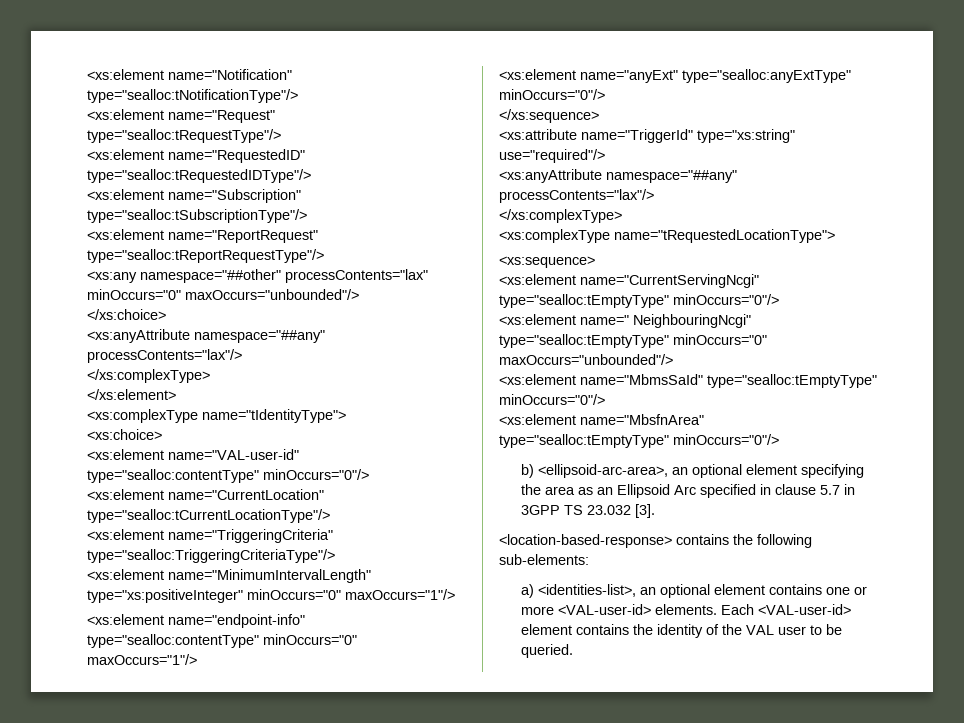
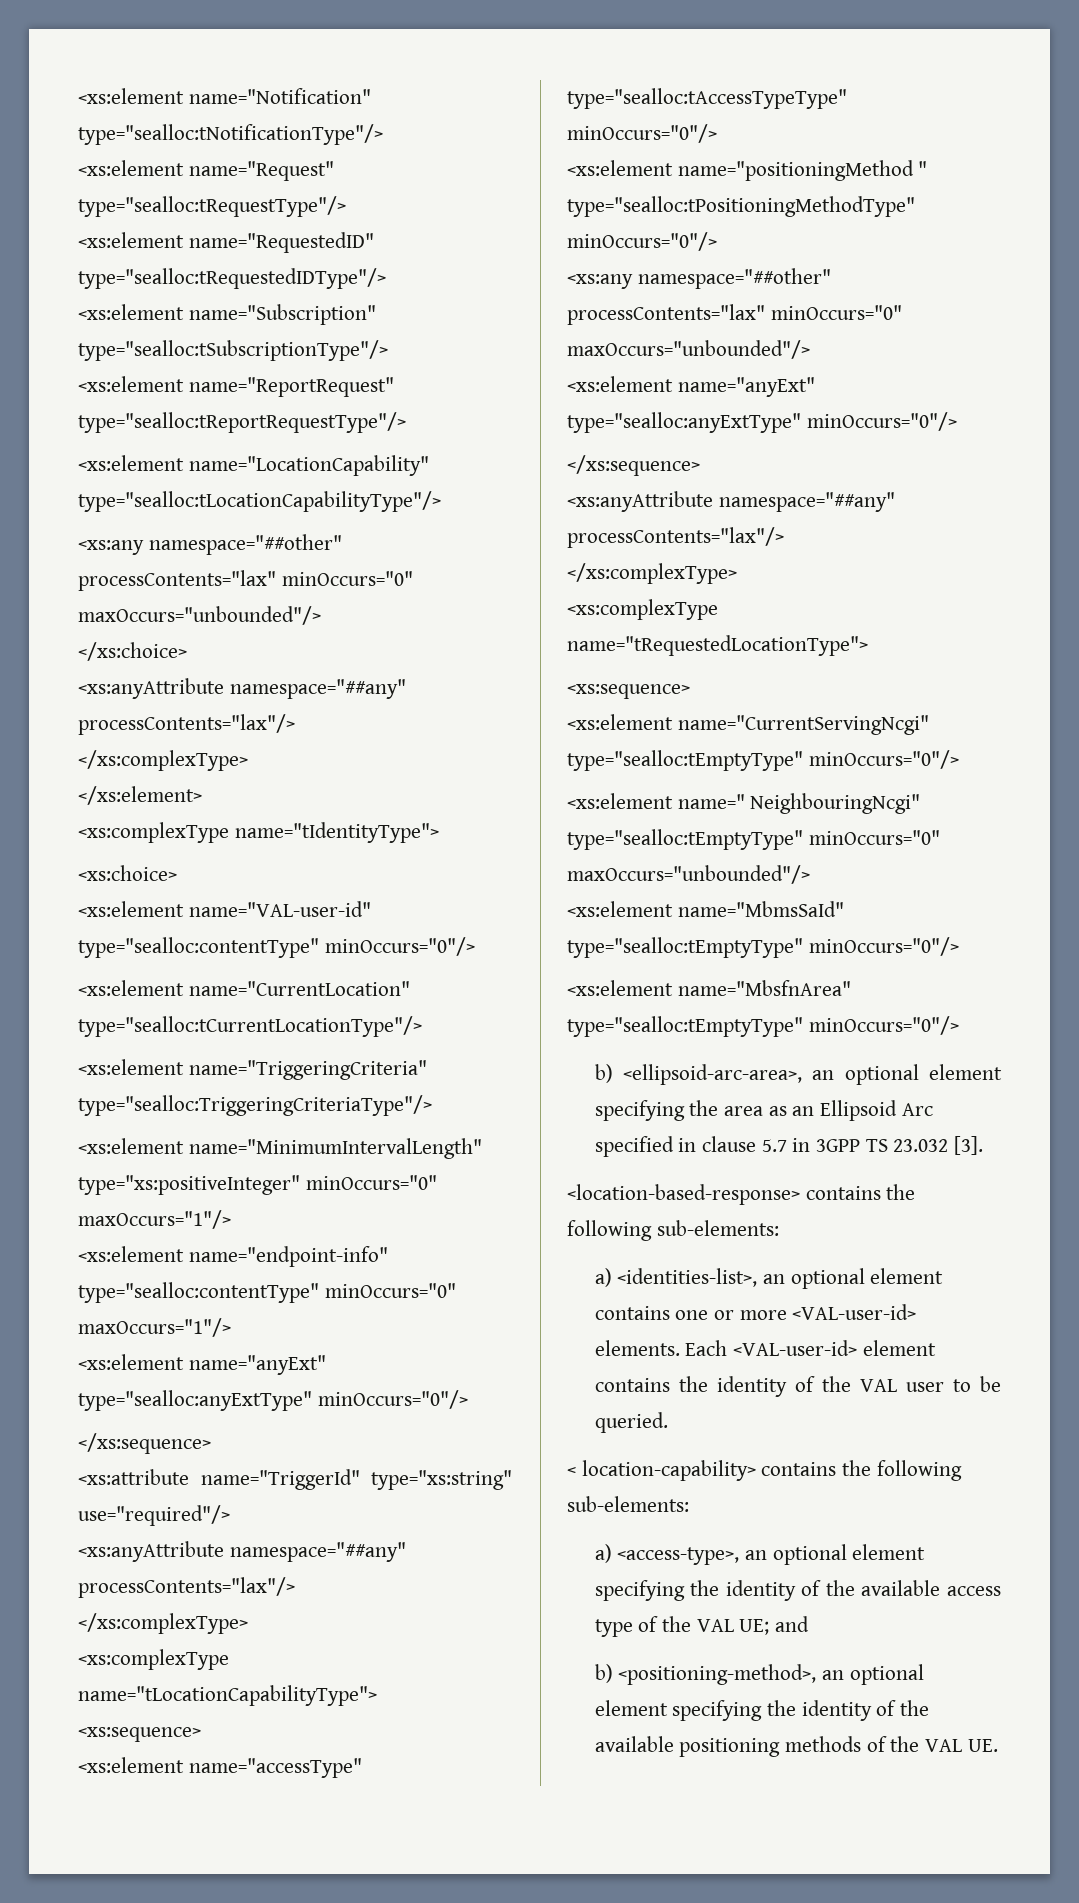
+ <xs:element name="LocationCapability" type="sealloc:tLocationCapabilityType"/>
+ <xs:complexType name="tLocationCapabilityType">
+ <xs:sequence>
+ <xs:element name="accessType" type="sealloc:tAccessTypeType" minOccurs="0"/>
+ <xs:element name="positioningMethod " type="sealloc:tPositioningMethodType" minOccurs="0"/>
+ <xs:any namespace="##other" processContents="lax" minOccurs="0" maxOccurs="unbounded"/>
+ <xs:element name="anyExt" type="sealloc:anyExtType" minOccurs="0"/>
+ </xs:sequence>
+ <xs:anyAttribute namespace="##any" processContents="lax"/>
+ </xs:complexType>
+ < location-capability> contains the following sub-elements:
+ a) <access-type>, an optional element specifying the identity of the available access type of the VAL UE; and
+ b) <positioning-method>, an optional element specifying the identity of the available positioning methods of the VAL UE.

